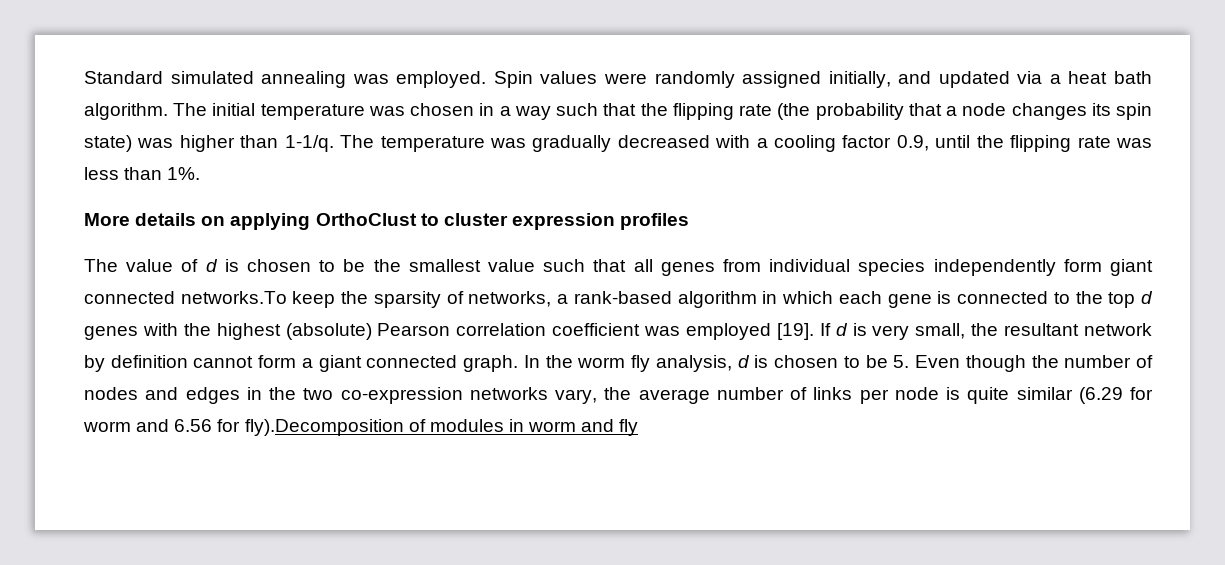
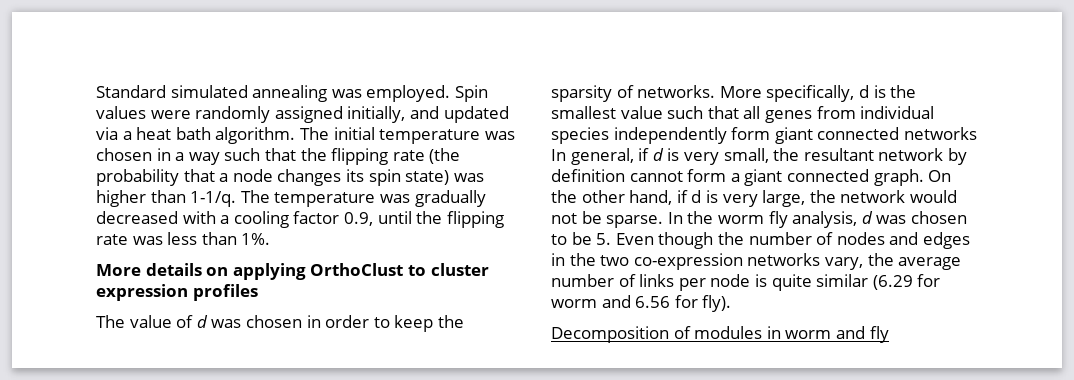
- The value of d is chosen to be the smallest value such that all genes from individual species independently form giant connected networks.To keep the sparsity of networks, a rank-based algorithm in which each gene is connected to the top d genes with the highest (absolute) Pearson correlation coefficient was employed [19]. If d is very small, the resultant network by definition cannot form a giant connected graph.
+ The value of d was chosen in order to keep the sparsity of networks. More specifically, d is the smallest value such that all genes from individual species independently form giant connected networks In general, if d is very small, the resultant network by definition cannot form a giant connected graph.
+ On the other hand, if d is very large, the network would not be sparse.
- In the worm fly analysis, d is chosen to be 5. Even though the number of nodes and edges in the two co-expression networks vary, the average number of links per node is quite similar (6.29 for worm and 6.56 for fly).Decomposition of modules in worm and fly
+ In the worm fly analysis, d was chosen to be 5. Even though the number of nodes and edges in the two co-expression networks vary, the average number of links per node is quite similar (6.29 for worm and 6.56 for fly).
+ Decomposition of modules in worm and fly

